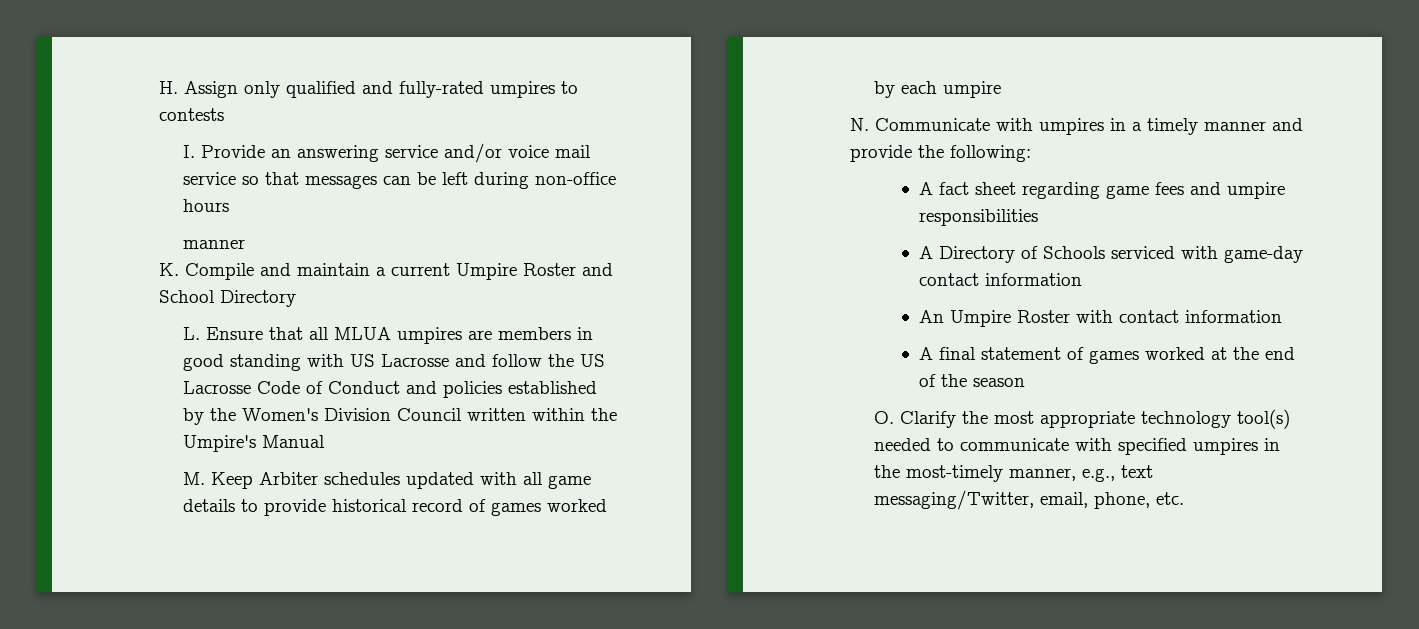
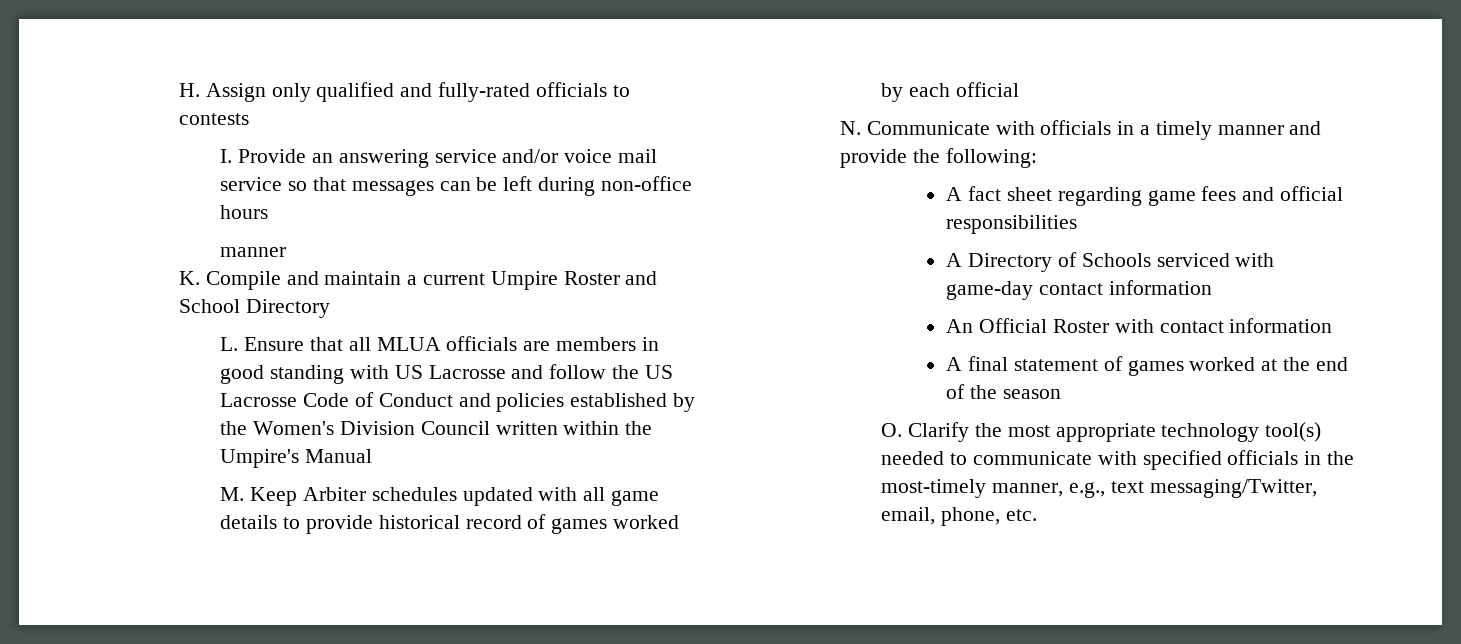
- H. Assign only qualified and fully-rated umpires to contests
+ H. Assign only qualified and fully-rated officials to contests
- L. Ensure that all MLUA umpires are members in good standing with US Lacrosse and follow the US Lacrosse Code of Conduct and policies established by the Women's Division Council written within the Umpire's Manual
+ L. Ensure that all MLUA officials are members in good standing with US Lacrosse and follow the US Lacrosse Code of Conduct and policies established by the Women's Division Council written within the Umpire's Manual
- M. Keep Arbiter schedules updated with all game details to provide historical record of games worked by each umpire
+ M. Keep Arbiter schedules updated with all game details to provide historical record of games worked by each official
- N. Communicate with umpires in a timely manner and provide the following:
+ N. Communicate with officials in a timely manner and provide the following:
- A fact sheet regarding game fees and umpire responsibilities
+ A fact sheet regarding game fees and official responsibilities
- An Umpire Roster with contact information
+ An Official Roster with contact information
- O. Clarify the most appropriate technology tool(s) needed to communicate with specified umpires in the most-timely manner, e.g., text messaging/Twitter, email, phone, etc.
+ O. Clarify the most appropriate technology tool(s) needed to communicate with specified officials in the most-timely manner, e.g., text messaging/Twitter, email, phone, etc.

